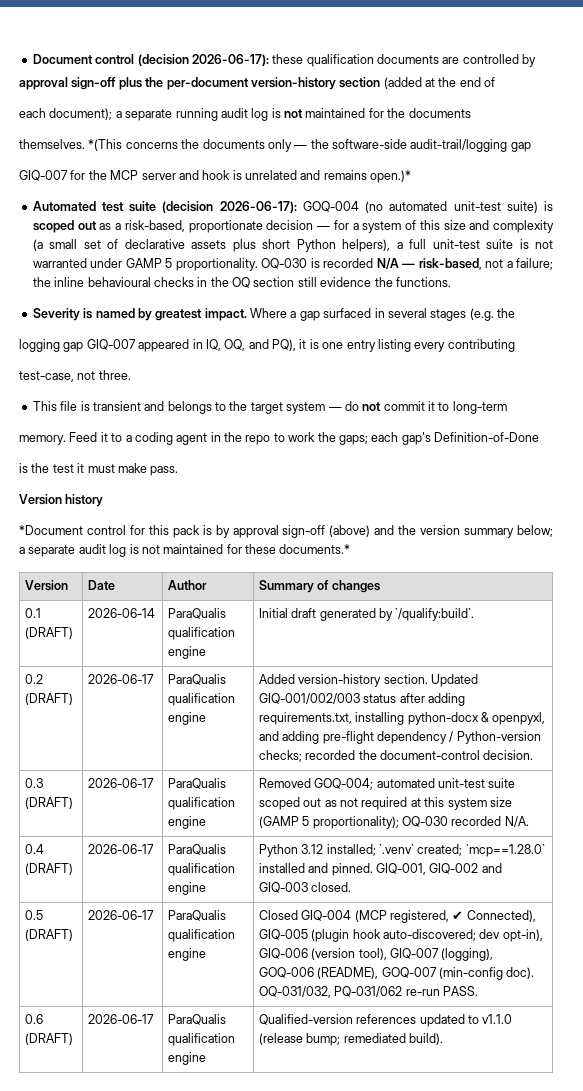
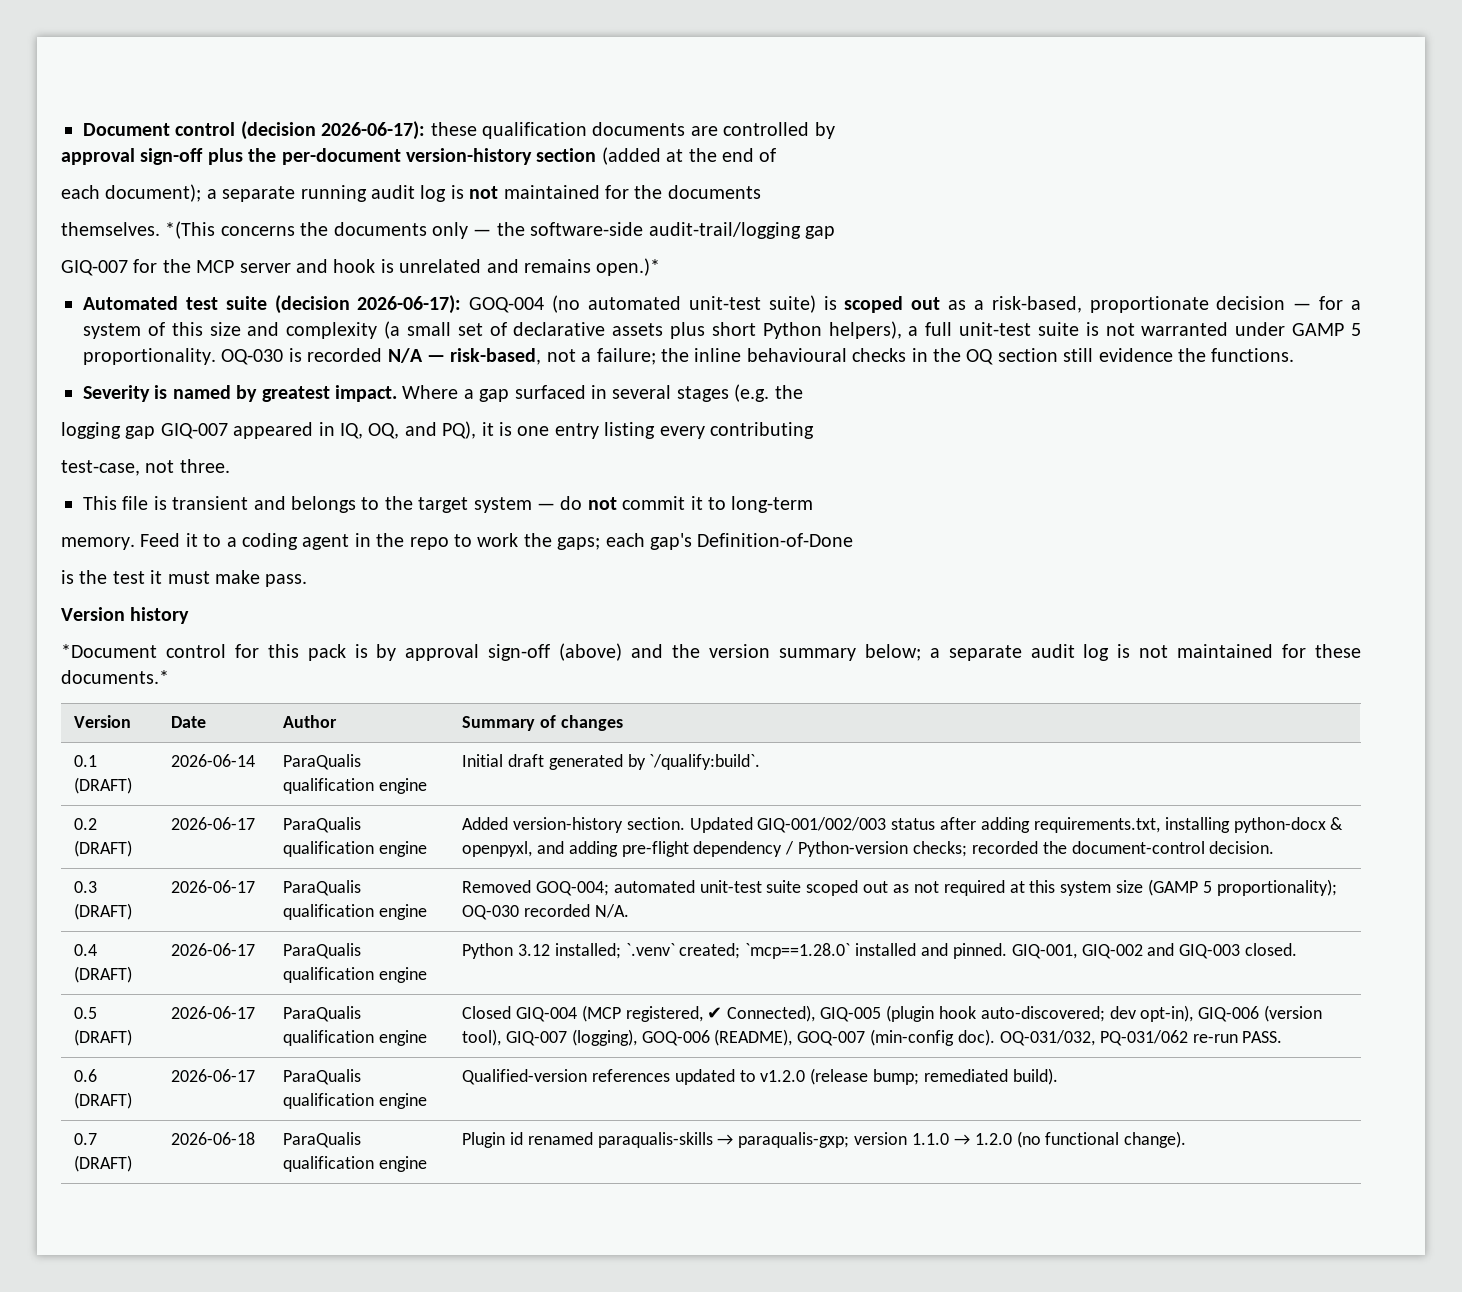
- 0.6 (DRAFT) | 2026-06-17 | ParaQualis qualification engine | Qualified-version references updated to v1.1.0 (release bump; remediated build).
+ 0.6 (DRAFT) | 2026-06-17 | ParaQualis qualification engine | Qualified-version references updated to v1.2.0 (release bump; remediated build).
+ 0.7 (DRAFT) | 2026-06-18 | ParaQualis qualification engine | Plugin id renamed paraqualis-skills → paraqualis-gxp; version 1.1.0 → 1.2.0 (no functional change).

